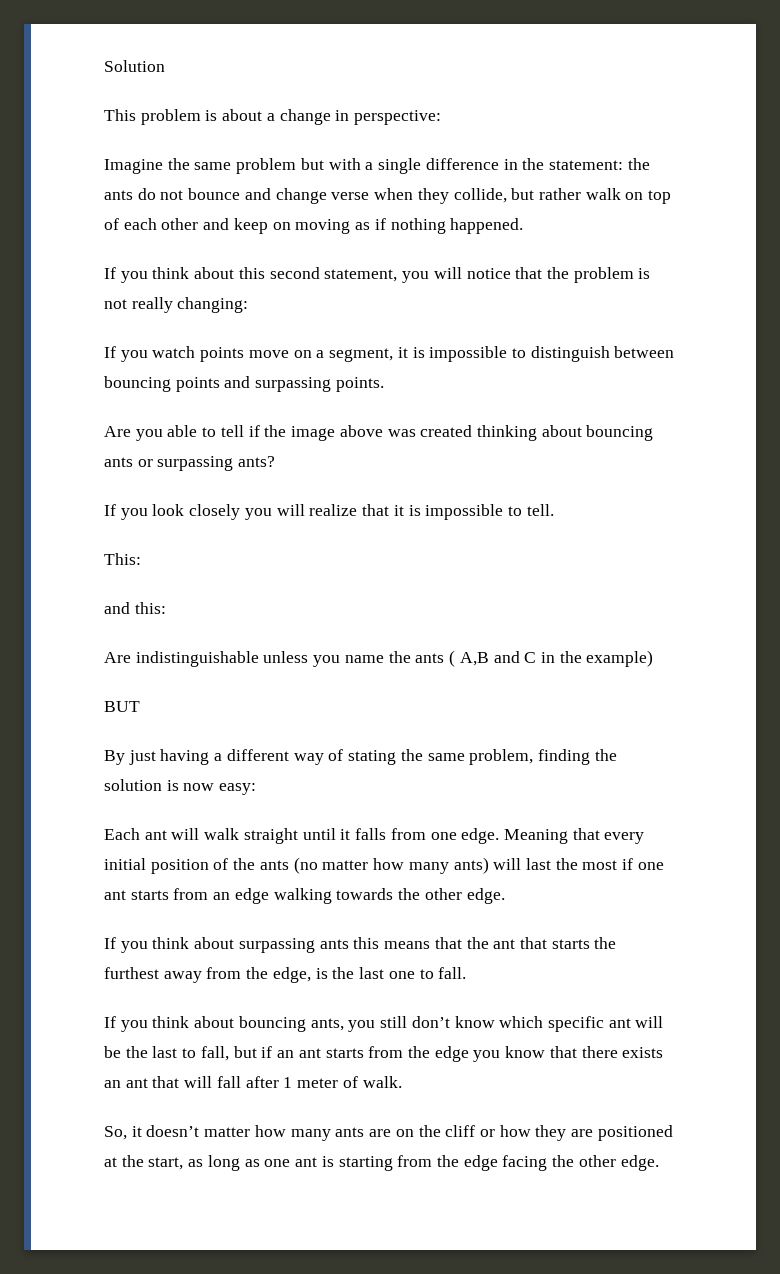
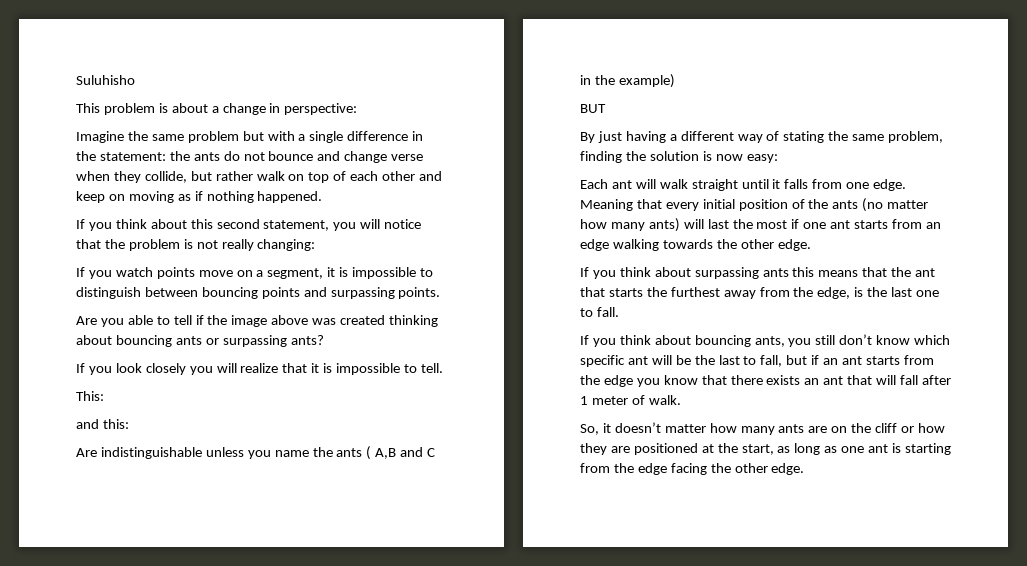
- Solution
+ Suluhisho

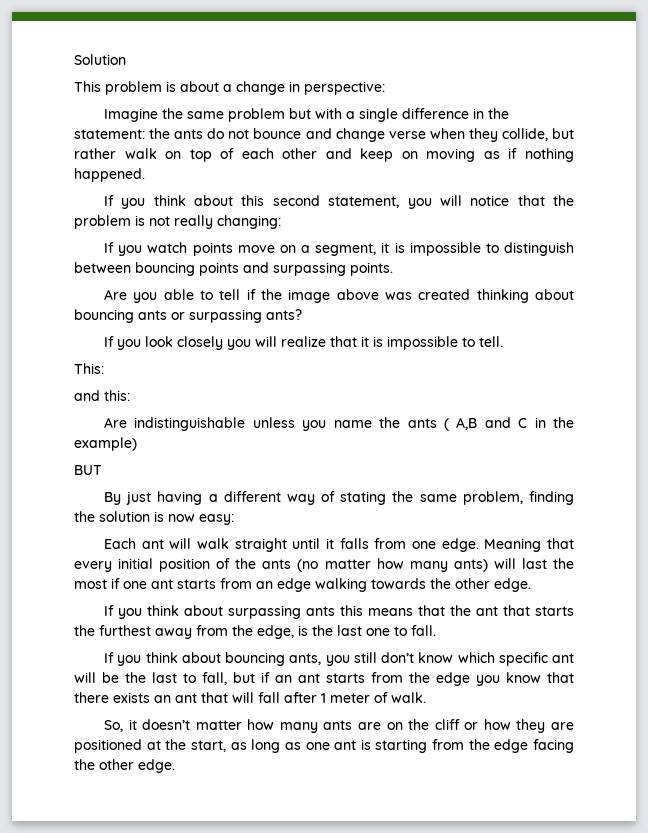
- Suluhisho
+ Solution

